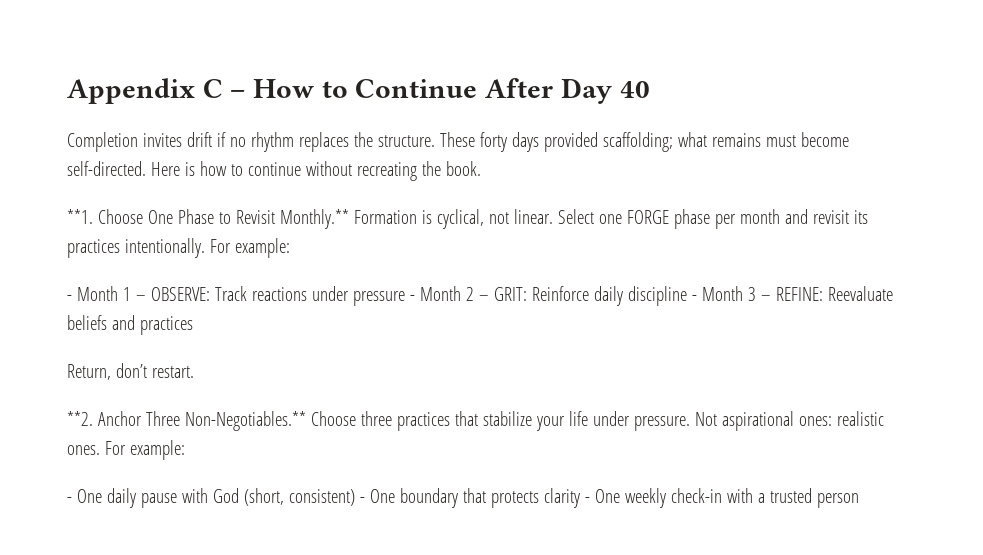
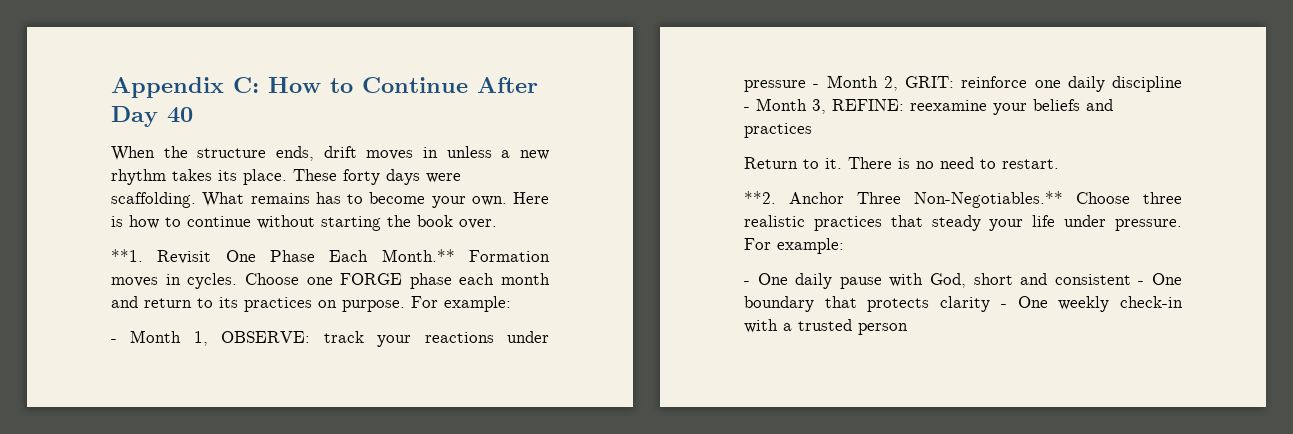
- Appendix C – How to Continue After Day 40
+ Appendix C: How to Continue After Day 40
- Completion invites drift if no rhythm replaces the structure. These forty days provided scaffolding; what remains must become self-directed.
+ When the structure ends, drift moves in unless a new rhythm takes its place. These forty days were scaffolding. What remains has to become your own.
- Here is how to continue without recreating the book.
+ Here is how to continue without starting the book over.
- Choose One Phase to Revisit Monthly.** Formation is cyclical, not linear. Select one FORGE phase per month and revisit its practices intentionally.
+ Revisit One Phase Each Month.** Formation moves in cycles. Choose one FORGE phase each month and return to its practices on purpose.
- - Month 1 – OBSERVE: Track reactions under pressure - Month 2 – GRIT: Reinforce daily discipline - Month 3 – REFINE: Reevaluate beliefs and practices
- Return, don’t restart.
+ - Month 1, OBSERVE: track your reactions under pressure - Month 2, GRIT: reinforce one daily discipline - Month 3, REFINE: reexamine your beliefs and practices
+ Return to it. There is no need to restart.
- Anchor Three Non-Negotiables.** Choose three practices that stabilize your life under pressure.
+ Anchor Three Non-Negotiables.** Choose three realistic practices that steady your life under pressure.
- Not aspirational ones: realistic ones.
- - One daily pause with God (short, consistent) - One boundary that protects clarity - One weekly check-in with a trusted person
+ - One daily pause with God, short and consistent - One boundary that protects clarity - One weekly check-in with a trusted person

